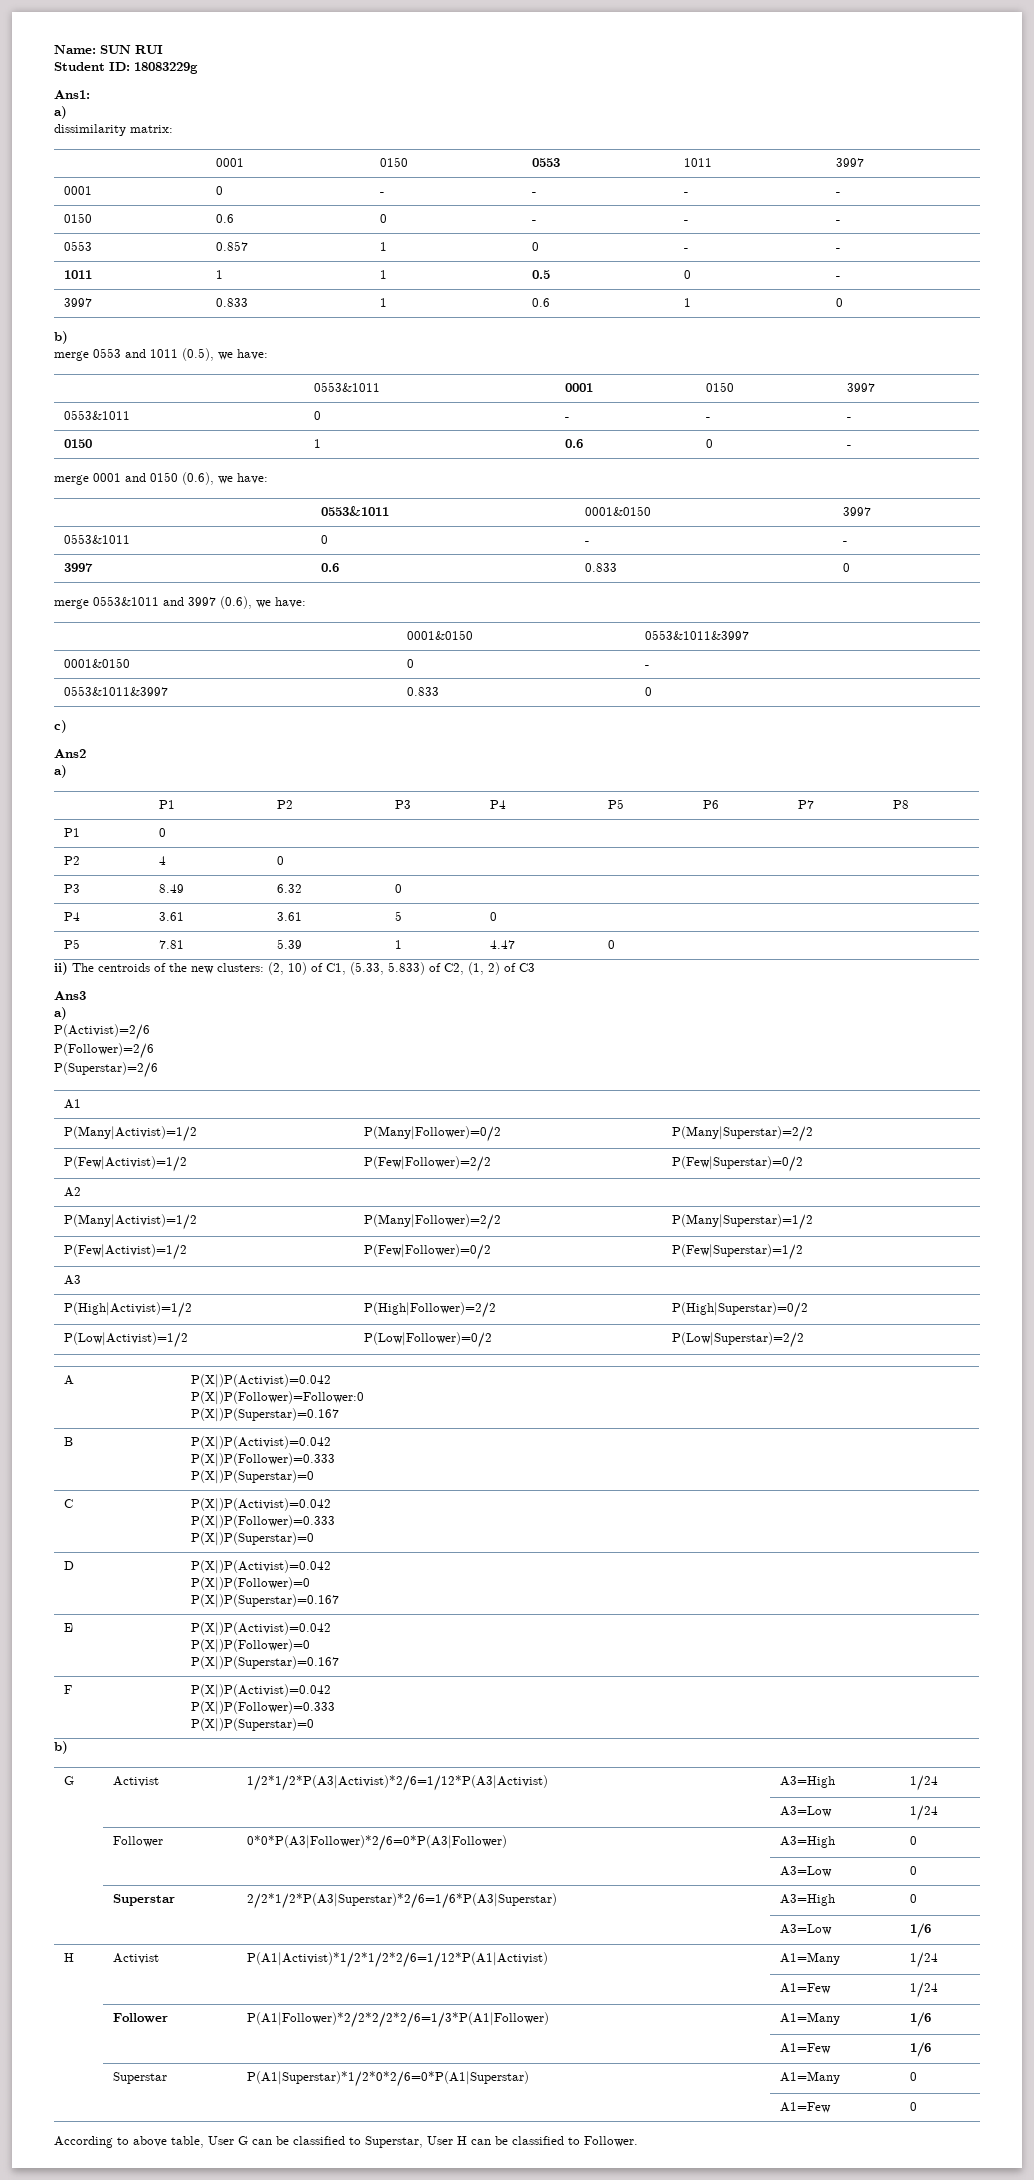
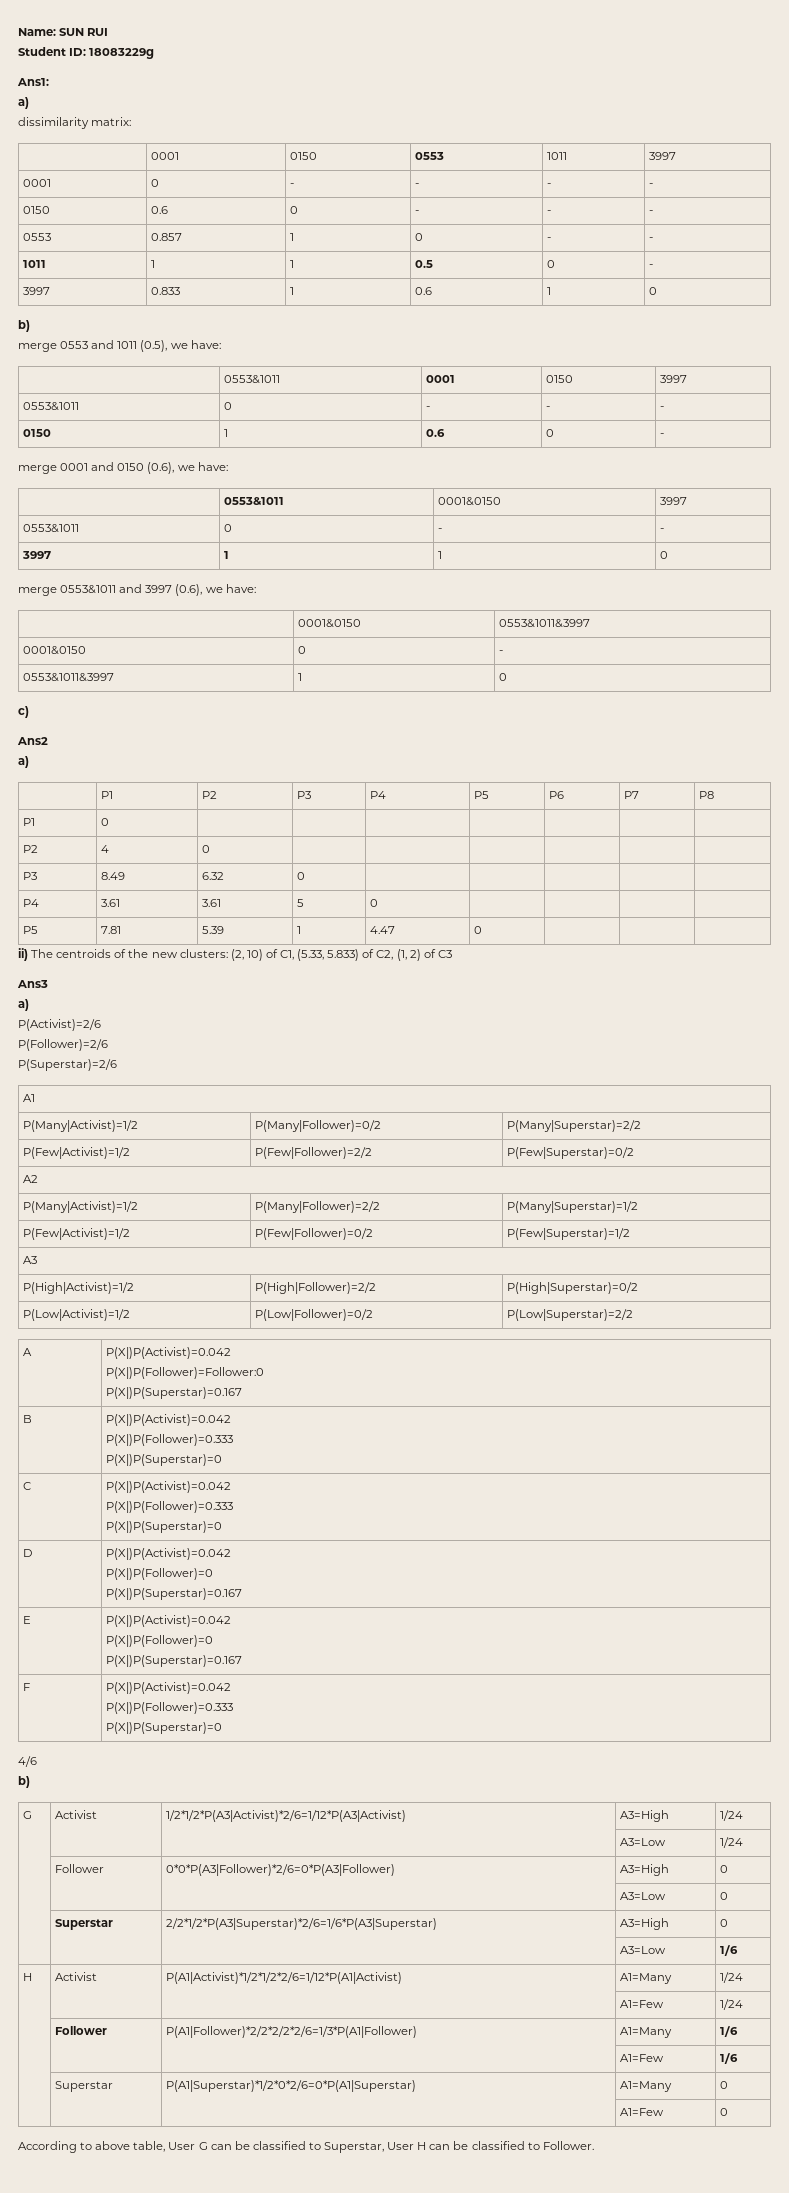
- 3997 | 0.6 | 0.833 | 0
+ 3997 | 1 | 1 | 0
- 0553&1011&3997 | 0.833 | 0
+ 0553&1011&3997 | 1 | 0
+ 4/6

